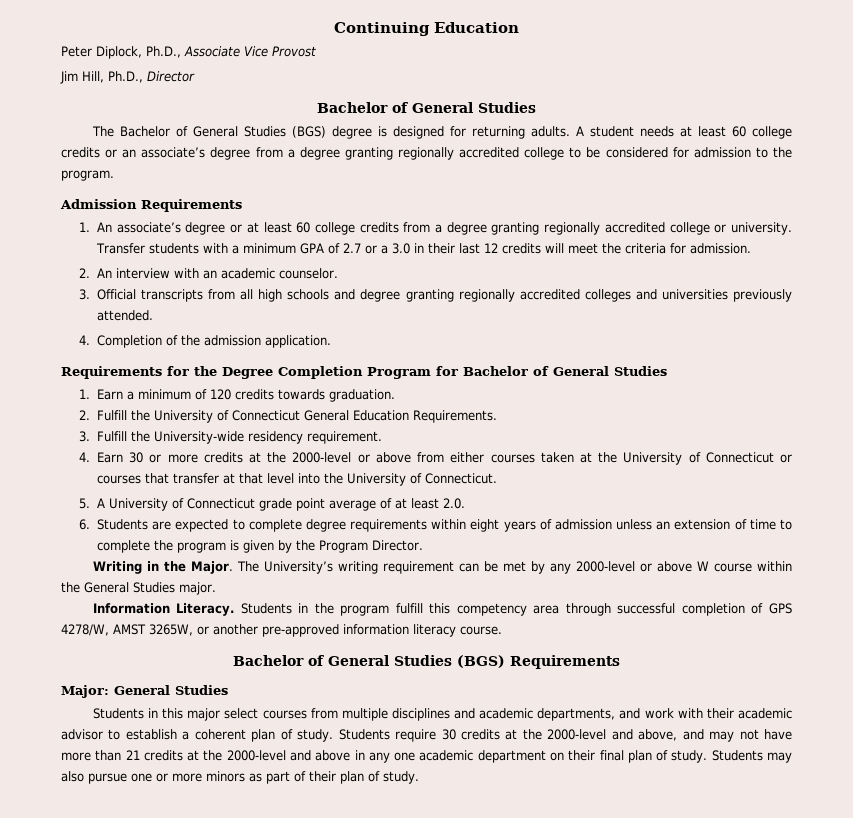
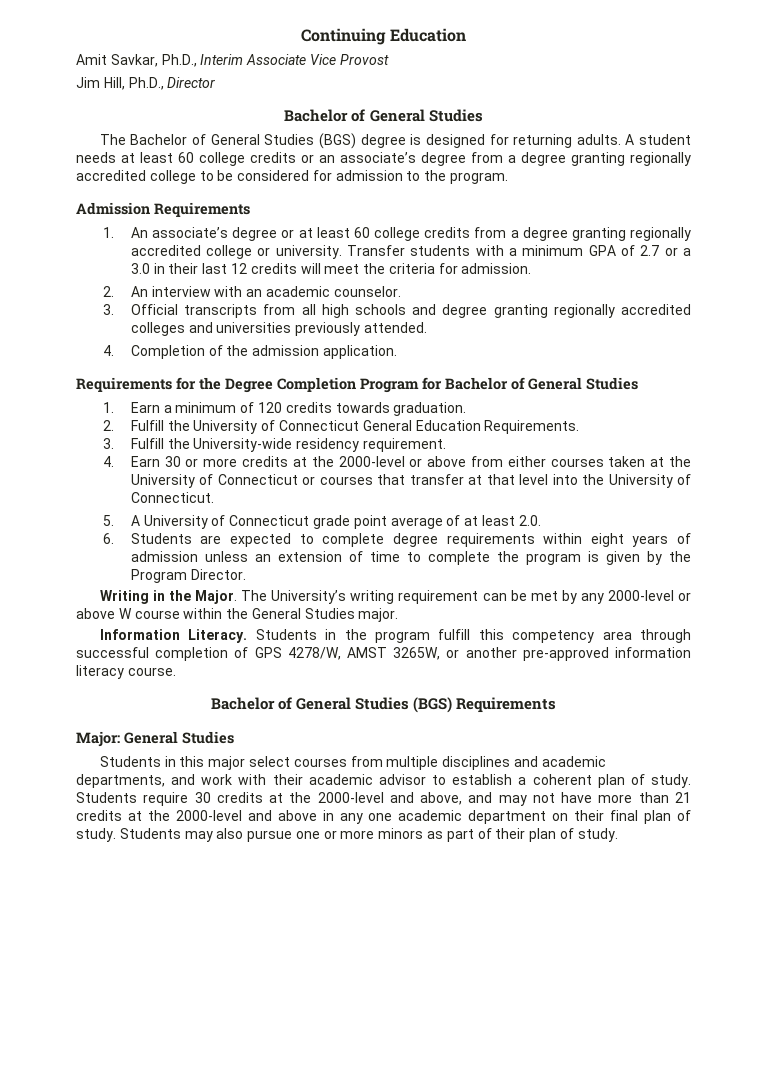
- Peter Diplock, Ph.D., Associate Vice Provost
+ Amit Savkar, Ph.D., Interim Associate Vice Provost

